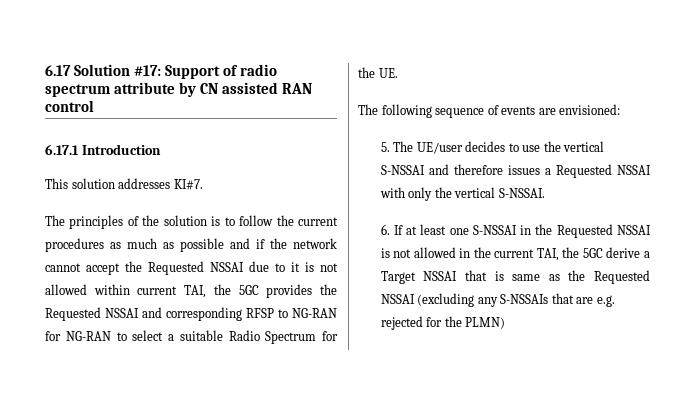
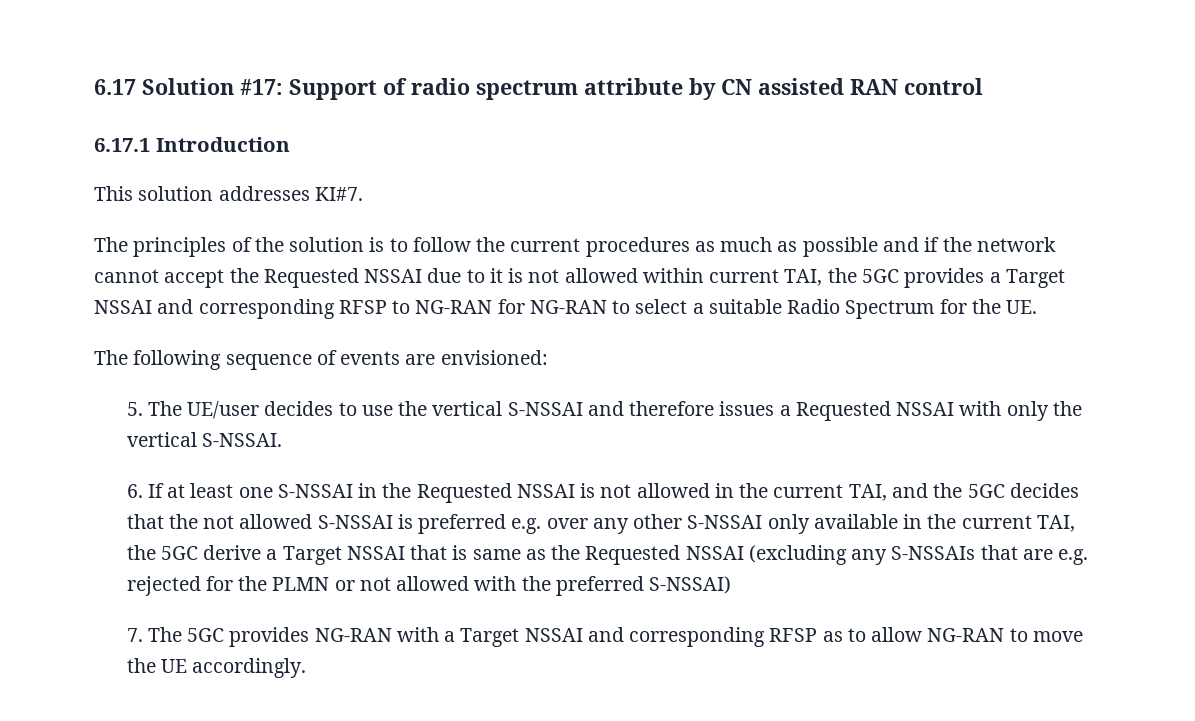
- The principles of the solution is to follow the current procedures as much as possible and if the network cannot accept the Requested NSSAI due to it is not allowed within current TAI, the 5GC provides the Requested NSSAI and corresponding RFSP to NG-RAN for NG-RAN to select a suitable Radio Spectrum for the UE.
+ The principles of the solution is to follow the current procedures as much as possible and if the network cannot accept the Requested NSSAI due to it is not allowed within current TAI, the 5GC provides a Target NSSAI and corresponding RFSP to NG-RAN for NG-RAN to select a suitable Radio Spectrum for the UE.
- 6. If at least one S-NSSAI in the Requested NSSAI is not allowed in the current TAI, the 5GC derive a Target NSSAI that is same as the Requested NSSAI (excluding any S-NSSAIs that are e.g. rejected for the PLMN)
+ 6. If at least one S-NSSAI in the Requested NSSAI is not allowed in the current TAI, and the 5GC decides that the not allowed S-NSSAI is preferred e.g. over any other S-NSSAI only available in the current TAI, the 5GC derive a Target NSSAI that is same as the Requested NSSAI (excluding any S-NSSAIs that are e.g. rejected for the PLMN or not allowed with the preferred S-NSSAI)
+ 7. The 5GC provides NG-RAN with a Target NSSAI and corresponding RFSP as to allow NG-RAN to move the UE accordingly.

